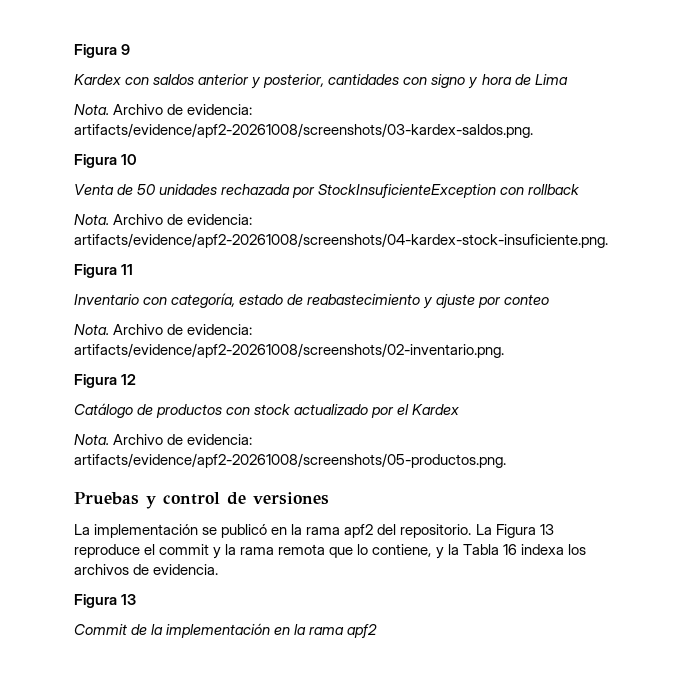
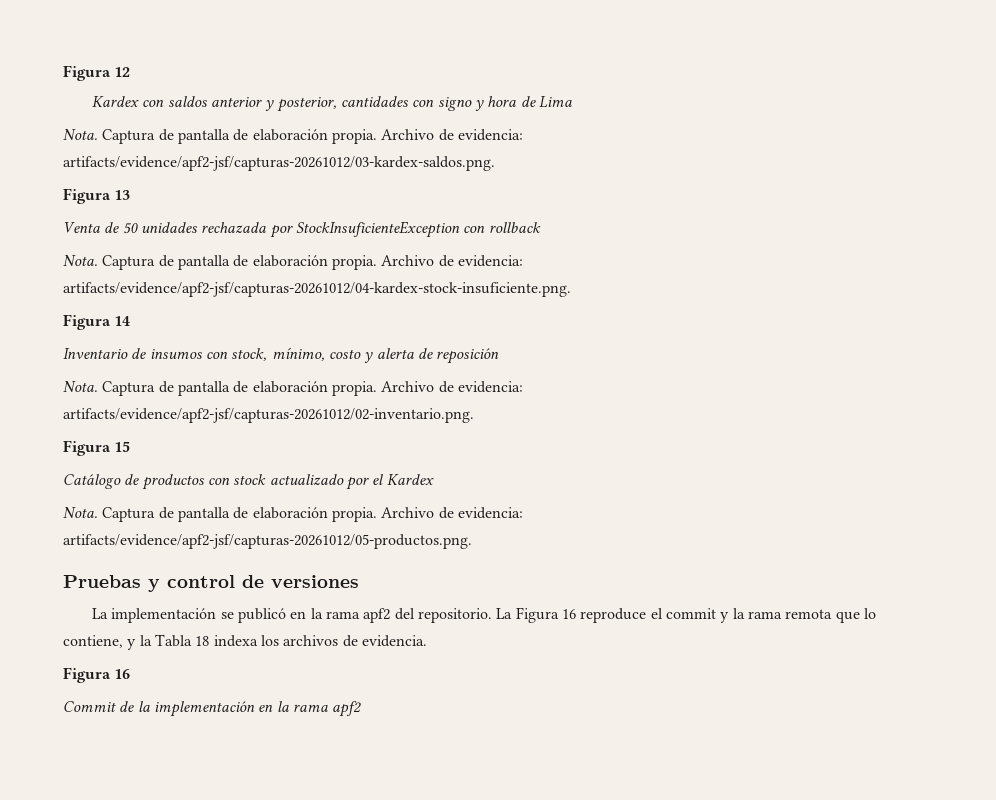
- Figura 9
+ Figura 12
- Archivo de evidencia: artifacts/evidence/apf2-20261008/screenshots/03-kardex-saldos.png.
- Figura 10
+ Captura de pantalla de elaboración propia. Archivo de evidencia: artifacts/evidence/apf2-jsf/capturas-20261012/03-kardex-saldos.png.
+ Figura 13
- Archivo de evidencia: artifacts/evidence/apf2-20261008/screenshots/04-kardex-stock-insuficiente.png.
- Figura 11
+ Captura de pantalla de elaboración propia. Archivo de evidencia: artifacts/evidence/apf2-jsf/capturas-20261012/04-kardex-stock-insuficiente.png.
+ Figura 14
- Inventario con categoría, estado de reabastecimiento y ajuste por conteo
- Nota. Archivo de evidencia: artifacts/evidence/apf2-20261008/screenshots/02-inventario.png.
- Figura 12
+ Inventario de insumos con stock, mínimo, costo y alerta de reposición
+ Nota. Captura de pantalla de elaboración propia. Archivo de evidencia: artifacts/evidence/apf2-jsf/capturas-20261012/02-inventario.png.
+ Figura 15
- Archivo de evidencia: artifacts/evidence/apf2-20261008/screenshots/05-productos.png.
+ Captura de pantalla de elaboración propia. Archivo de evidencia: artifacts/evidence/apf2-jsf/capturas-20261012/05-productos.png.
- La Figura 13 reproduce el commit y la rama remota que lo contiene, y la Tabla 16 indexa los archivos de evidencia.
- Figura 13
+ La Figura 16 reproduce el commit y la rama remota que lo contiene, y la Tabla 18 indexa los archivos de evidencia.
+ Figura 16

